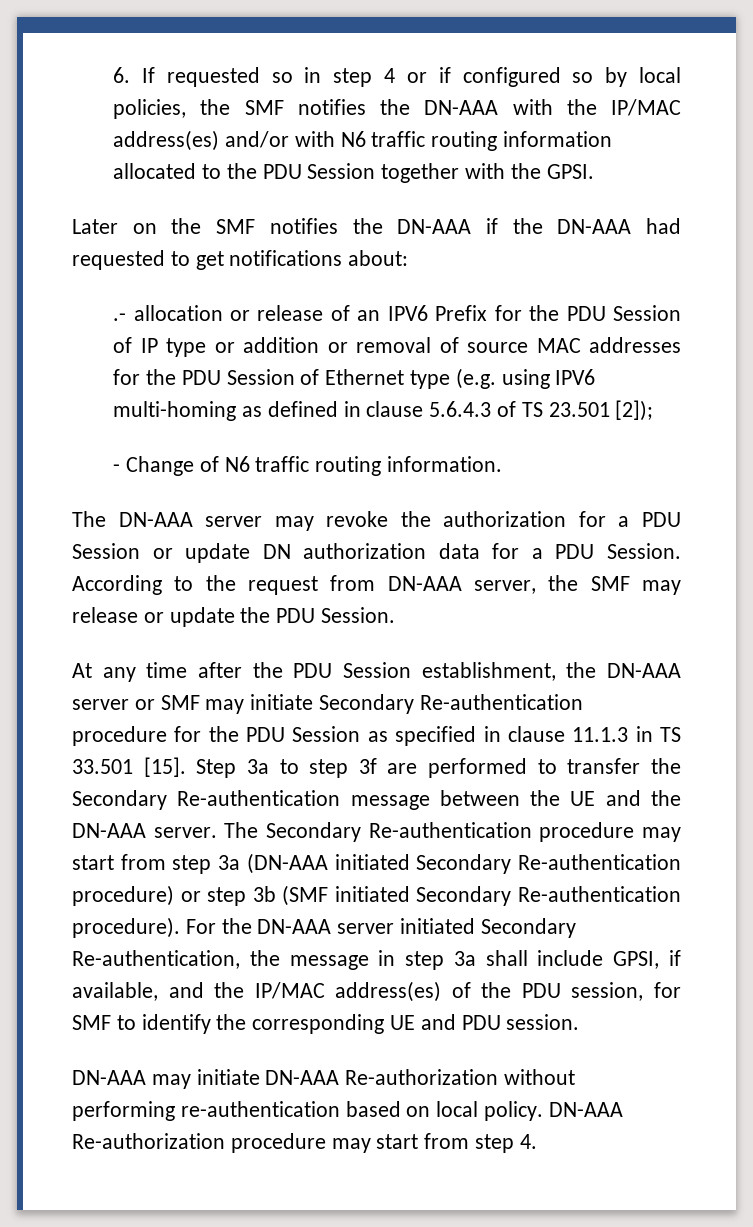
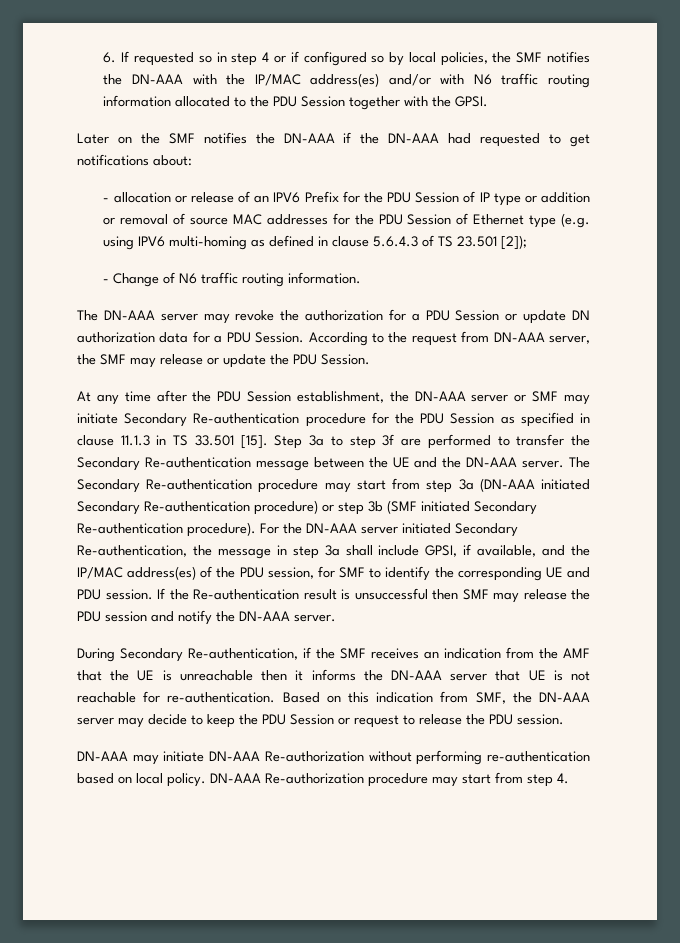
- .- allocation or release of an IPV6 Prefix for the PDU Session of IP type or addition or removal of source MAC addresses for the PDU Session of Ethernet type (e.g. using IPV6 multi-homing as defined in clause 5.6.4.3 of TS 23.501 [2]);
+ - allocation or release of an IPV6 Prefix for the PDU Session of IP type or addition or removal of source MAC addresses for the PDU Session of Ethernet type (e.g. using IPV6 multi-homing as defined in clause 5.6.4.3 of TS 23.501 [2]);
+ If the Re-authentication result is unsuccessful then SMF may release the PDU session and notify the DN-AAA server.
+ During Secondary Re-authentication, if the SMF receives an indication from the AMF that the UE is unreachable then it informs the DN-AAA server that UE is not reachable for re-authentication. Based on this indication from SMF, the DN-AAA server may decide to keep the PDU Session or request to release the PDU session.

